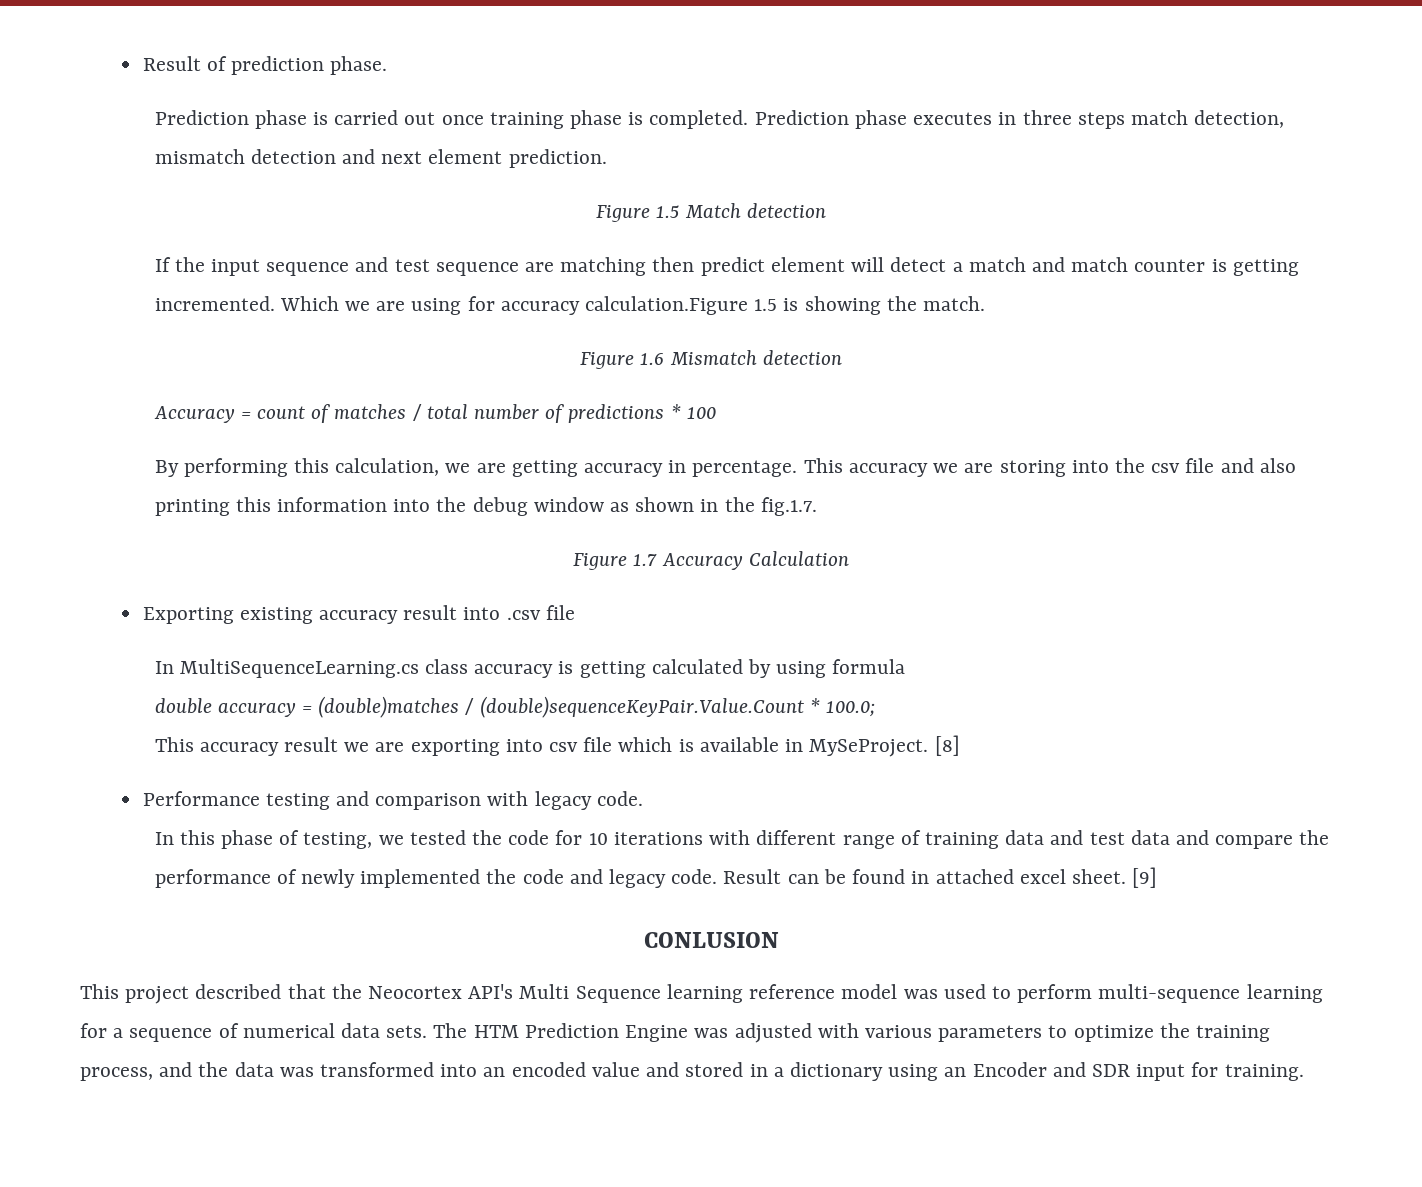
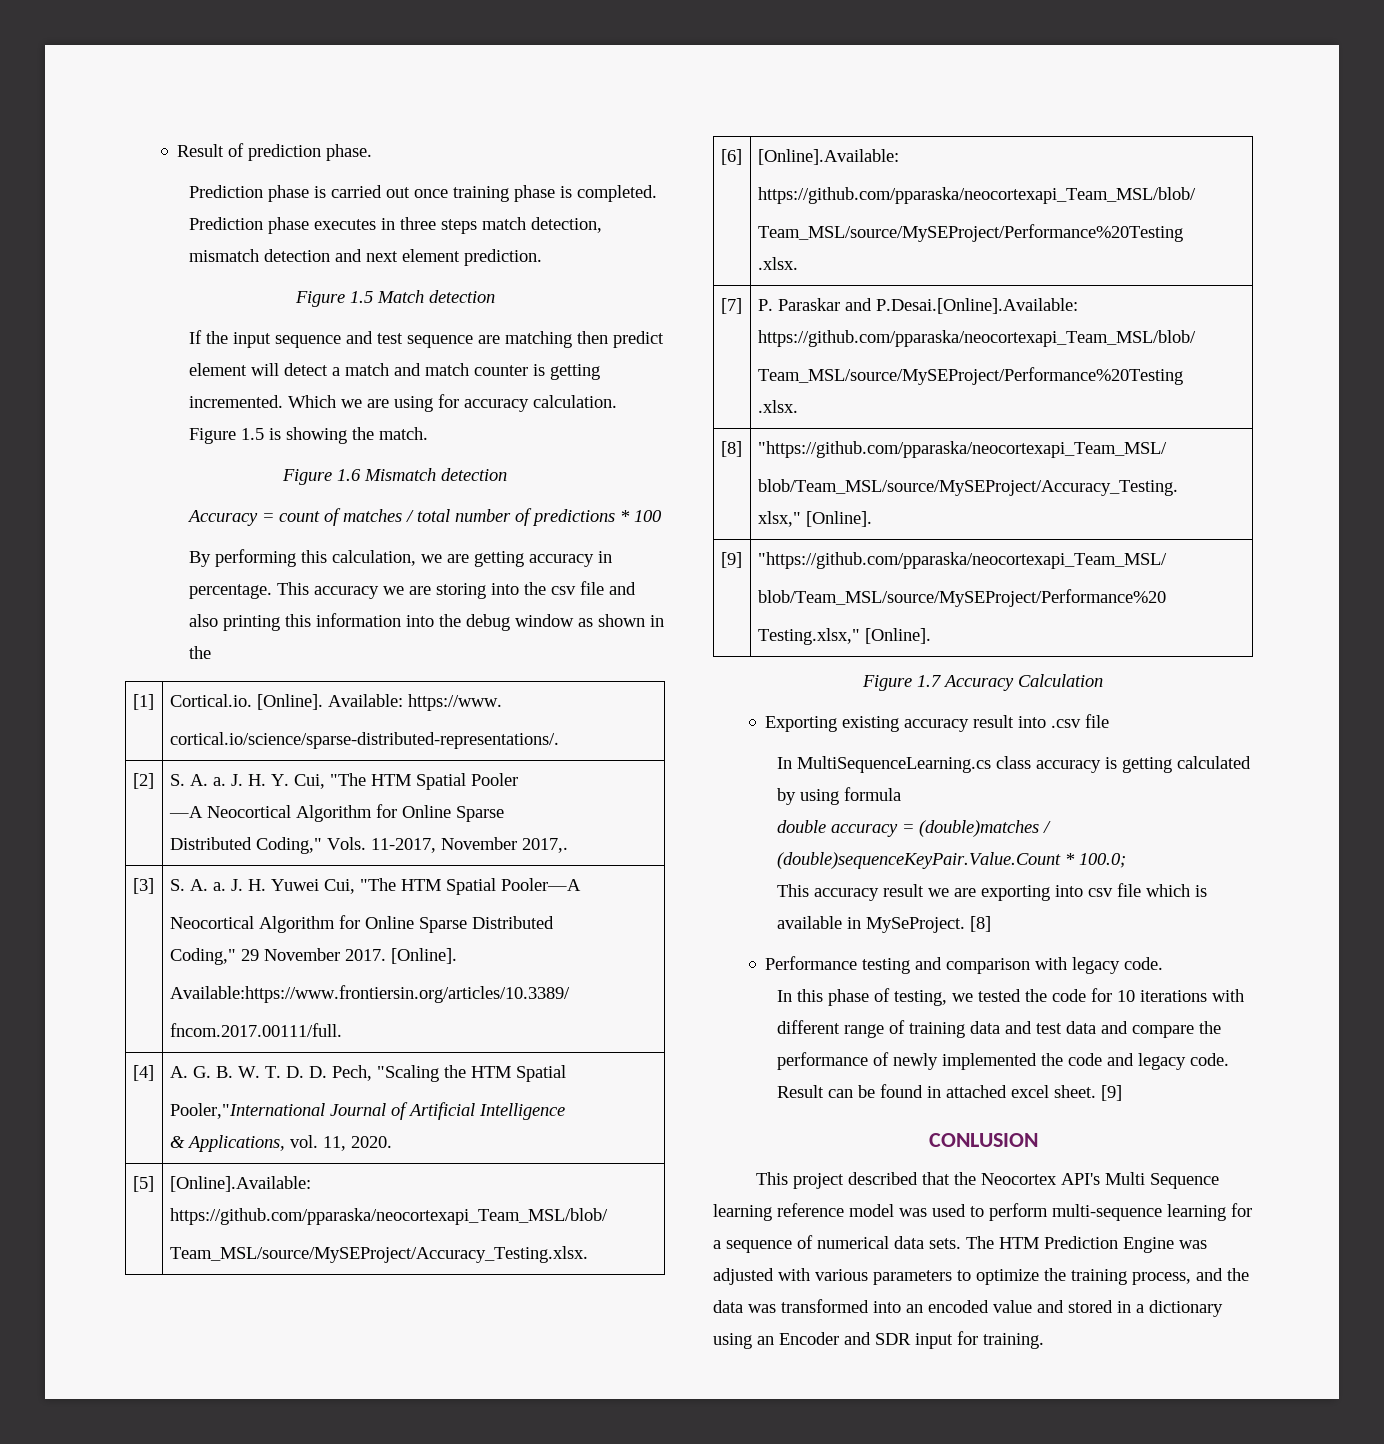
- Which we are using for accuracy calculation.Figure 1.5 is showing the match.
+ Which we are using for accuracy calculation. Figure 1.5 is showing the match.
- This accuracy we are storing into the csv file and also printing this information into the debug window as shown in the fig.1.7.
+ This accuracy we are storing into the csv file and also printing this information into the debug window as shown in the
+ [1] | Cortical.io. [Online]. Available: https://www.
+ cortical.io/science/sparse-distributed-representations/.
+ [2] | S. A. a. J. H. Y. Cui, "The HTM Spatial Pooler
+ —A Neocortical Algorithm for Online Sparse
+ Distributed Coding," Vols. 11-2017, November 2017,.
+ [3] | S. A. a. J. H. Yuwei Cui, "The HTM Spatial Pooler—A
+ Neocortical Algorithm for Online Sparse Distributed
+ Coding," 29 November 2017. [Online].
+ Available:https://www.frontiersin.org/articles/10.3389/
+ fncom.2017.00111/full.
+ [4] | A. G. B. W. T. D. D. Pech, "Scaling the HTM Spatial
+ Pooler,"International Journal of Artificial Intelligence
+ & Applications, vol. 11, 2020.
+ [5] | [Online].Available: https://github.com/pparaska/neocortexapi_Team_MSL/blob/
+ Team_MSL/source/MySEProject/Accuracy_Testing.xlsx.
+ [6] | [Online].Available:
+ https://github.com/pparaska/neocortexapi_Team_MSL/blob/
+ Team_MSL/source/MySEProject/Performance%20Testing
+ .xlsx.
+ [7] | P. Paraskar and P.Desai.[Online].Available: https://github.com/pparaska/neocortexapi_Team_MSL/blob/
+ Team_MSL/source/MySEProject/Performance%20Testing
+ .xlsx.
+ [8] | "https://github.com/pparaska/neocortexapi_Team_MSL/
+ blob/Team_MSL/source/MySEProject/Accuracy_Testing.
+ xlsx," [Online].
+ [9] | "https://github.com/pparaska/neocortexapi_Team_MSL/
+ blob/Team_MSL/source/MySEProject/Performance%20
+ Testing.xlsx," [Online].

